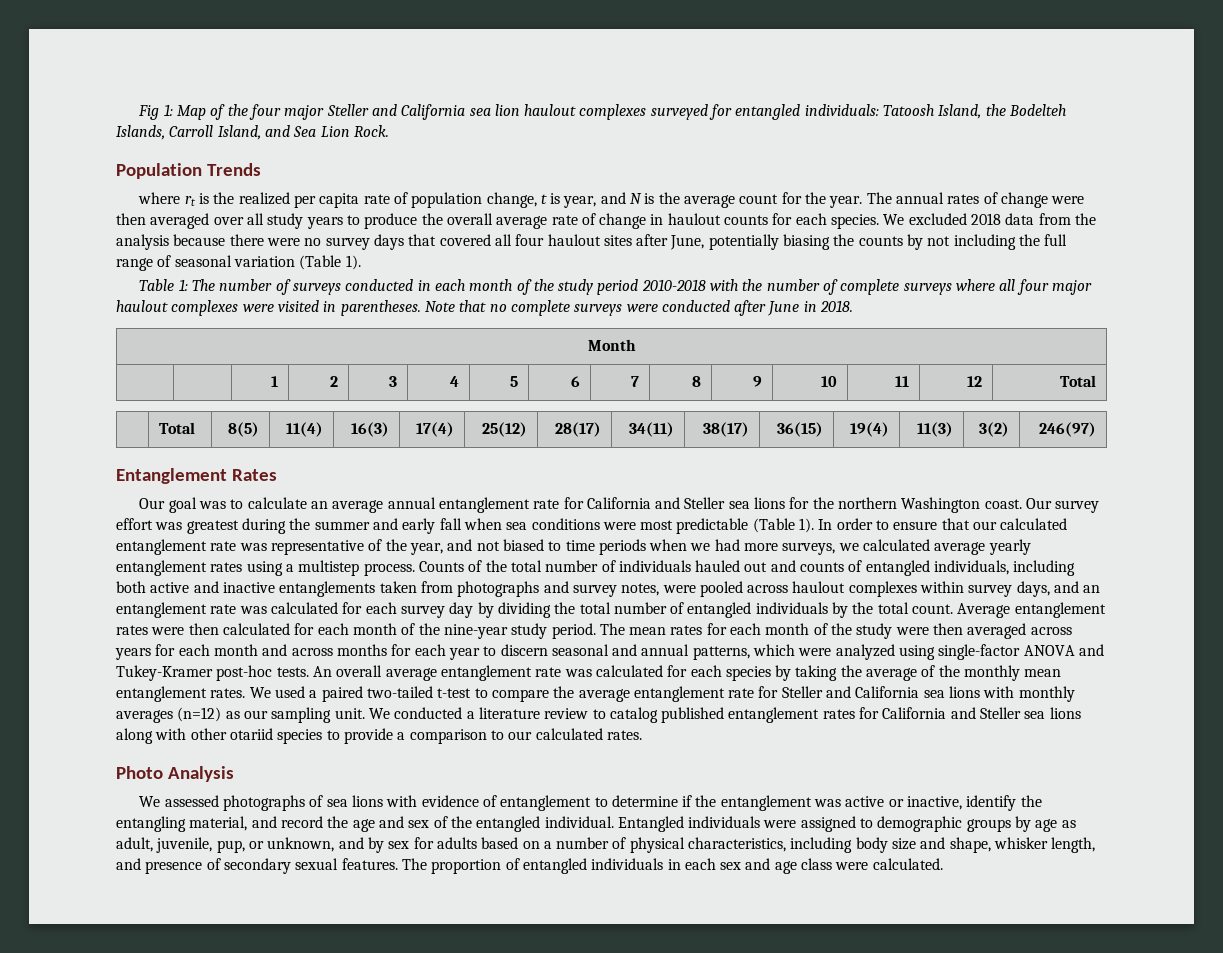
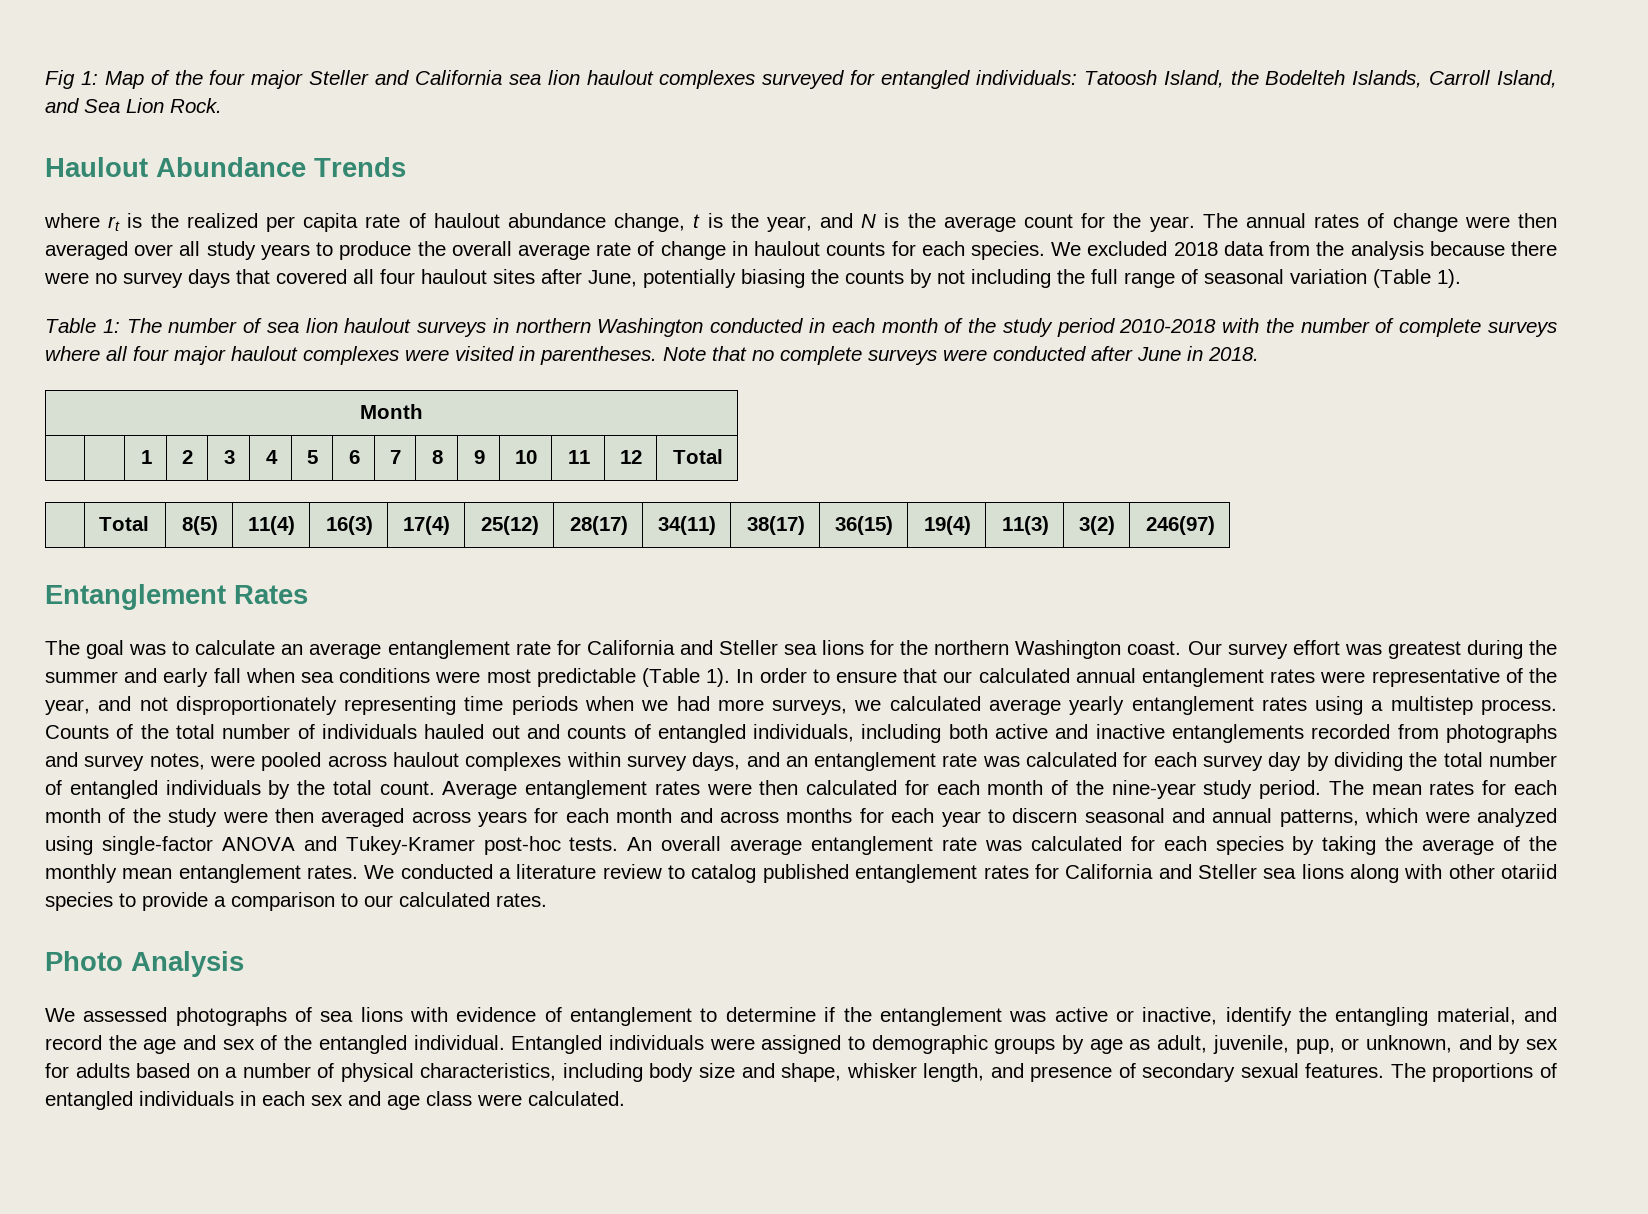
- Population Trends
+ Haulout Abundance Trends
- where rt is the realized per capita rate of population change, t is year, and N is the average count for the year.
+ where rt is the realized per capita rate of haulout abundance change, t is the year, and N is the average count for the year.
- Table 1: The number of surveys conducted in each month of the study period 2010-2018 with the number of complete surveys where all four major haulout complexes were visited in parentheses.
+ Table 1: The number of sea lion haulout surveys in northern Washington conducted in each month of the study period 2010-2018 with the number of complete surveys where all four major haulout complexes were visited in parentheses.
- Our goal was to calculate an average annual entanglement rate for California and Steller sea lions for the northern Washington coast.
+ The goal was to calculate an average entanglement rate for California and Steller sea lions for the northern Washington coast.
- In order to ensure that our calculated entanglement rate was representative of the year, and not biased to time periods when we had more surveys, we calculated average yearly entanglement rates using a multistep process.
+ In order to ensure that our calculated annual entanglement rates were representative of the year, and not disproportionately representing time periods when we had more surveys, we calculated average yearly entanglement rates using a multistep process.
- Counts of the total number of individuals hauled out and counts of entangled individuals, including both active and inactive entanglements taken from photographs and survey notes, were pooled across haulout complexes within survey days, and an entanglement rate was calculated for each survey day by dividing the total number of entangled individuals by the total count.
+ Counts of the total number of individuals hauled out and counts of entangled individuals, including both active and inactive entanglements recorded from photographs and survey notes, were pooled across haulout complexes within survey days, and an entanglement rate was calculated for each survey day by dividing the total number of entangled individuals by the total count.
- We used a paired two-tailed t-test to compare the average entanglement rate for Steller and California sea lions with monthly averages (n=12) as our sampling unit. We conducted a literature review to catalog published entanglement rates for California and Steller sea lions along with other otariid species to provide a comparison to our calculated rates.
+ We conducted a literature review to catalog published entanglement rates for California and Steller sea lions along with other otariid species to provide a comparison to our calculated rates.
- The proportion of entangled individuals in each sex and age class were calculated.
+ The proportions of entangled individuals in each sex and age class were calculated.

